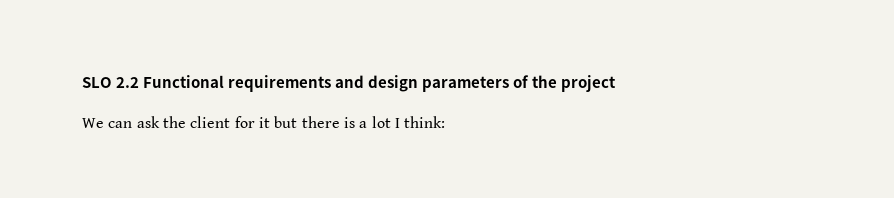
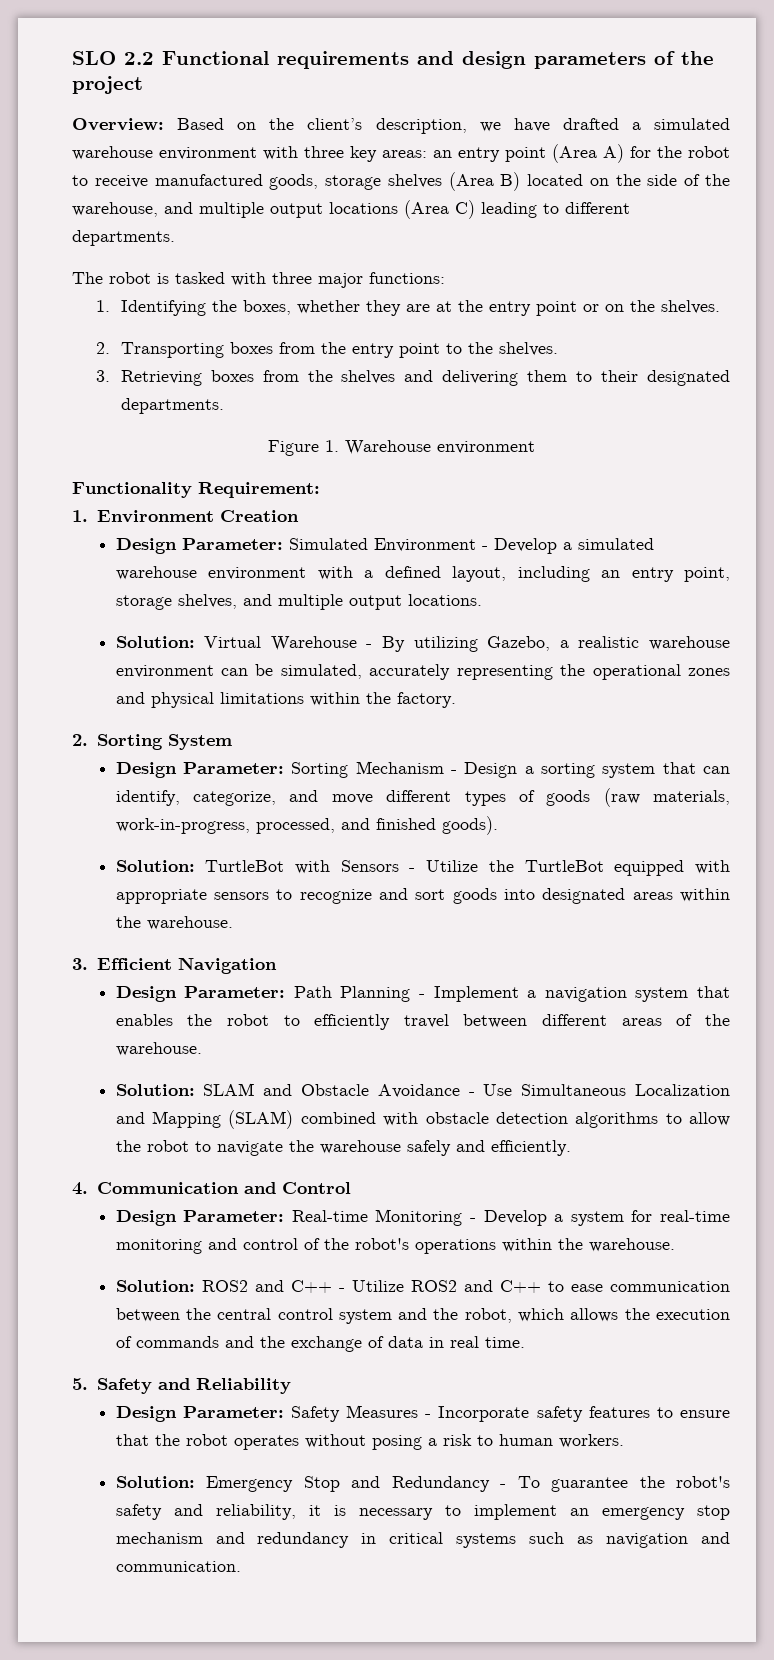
- We can ask the client for it but there is a lot I think:
+ Overview: Based on the client’s description, we have drafted a simulated warehouse environment with three key areas: an entry point (Area A) for the robot to receive manufactured goods, storage shelves (Area B) located on the side of the warehouse, and multiple output locations (Area C) leading to different departments.
+ The robot is tasked with three major functions:
+ 1. Identifying the boxes, whether they are at the entry point or on the shelves.
+ 2. Transporting boxes from the entry point to the shelves.
+ 3. Retrieving boxes from the shelves and delivering them to their designated departments.
+ Figure 1. Warehouse environment
+ Functionality Requirement:
+ 1. Environment Creation
+ Design Parameter: Simulated Environment - Develop a simulated warehouse environment with a defined layout, including an entry point, storage shelves, and multiple output locations.
+ Solution: Virtual Warehouse - By utilizing Gazebo, a realistic warehouse environment can be simulated, accurately representing the operational zones and physical limitations within the factory.
+ 2. Sorting System
+ Design Parameter: Sorting Mechanism - Design a sorting system that can identify, categorize, and move different types of goods (raw materials, work-in-progress, processed, and finished goods).
+ Solution: TurtleBot with Sensors - Utilize the TurtleBot equipped with appropriate sensors to recognize and sort goods into designated areas within the warehouse.
+ 3. Efficient Navigation
+ Design Parameter: Path Planning - Implement a navigation system that enables the robot to efficiently travel between different areas of the warehouse.
+ Solution: SLAM and Obstacle Avoidance - Use Simultaneous Localization and Mapping (SLAM) combined with obstacle detection algorithms to allow the robot to navigate the warehouse safely and efficiently.
+ 4. Communication and Control
+ Design Parameter: Real-time Monitoring - Develop a system for real-time monitoring and control of the robot's operations within the warehouse.
+ Solution: ROS2 and C++ - Utilize ROS2 and C++ to ease communication between the central control system and the robot, which allows the execution of commands and the exchange of data in real time.
+ 5. Safety and Reliability
+ Design Parameter: Safety Measures - Incorporate safety features to ensure that the robot operates without posing a risk to human workers.
+ Solution: Emergency Stop and Redundancy - To guarantee the robot's safety and reliability, it is necessary to implement an emergency stop mechanism and redundancy in critical systems such as navigation and communication.

